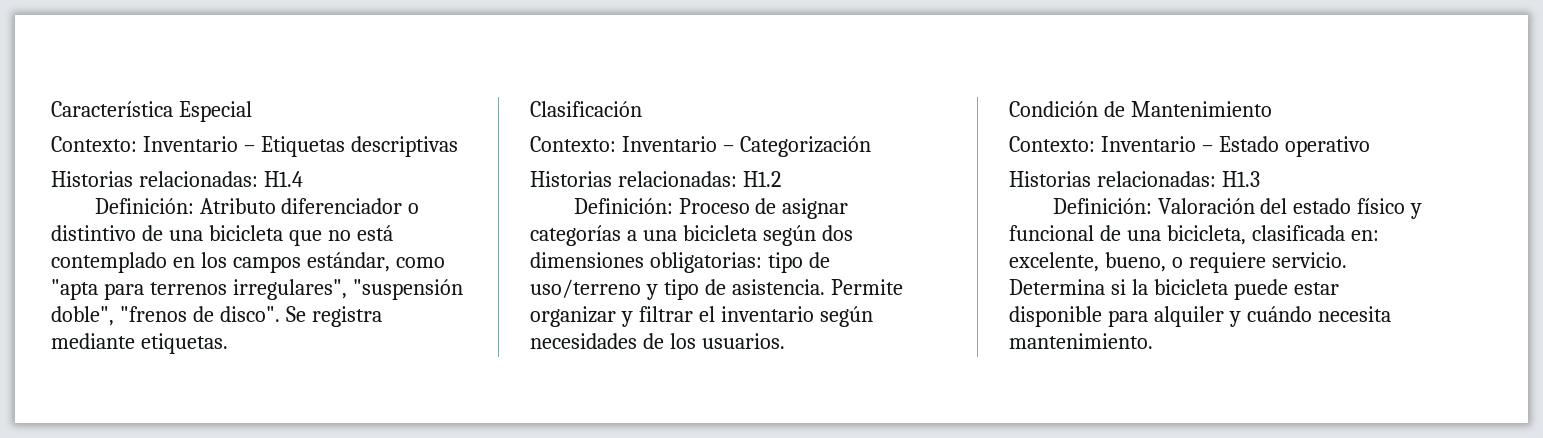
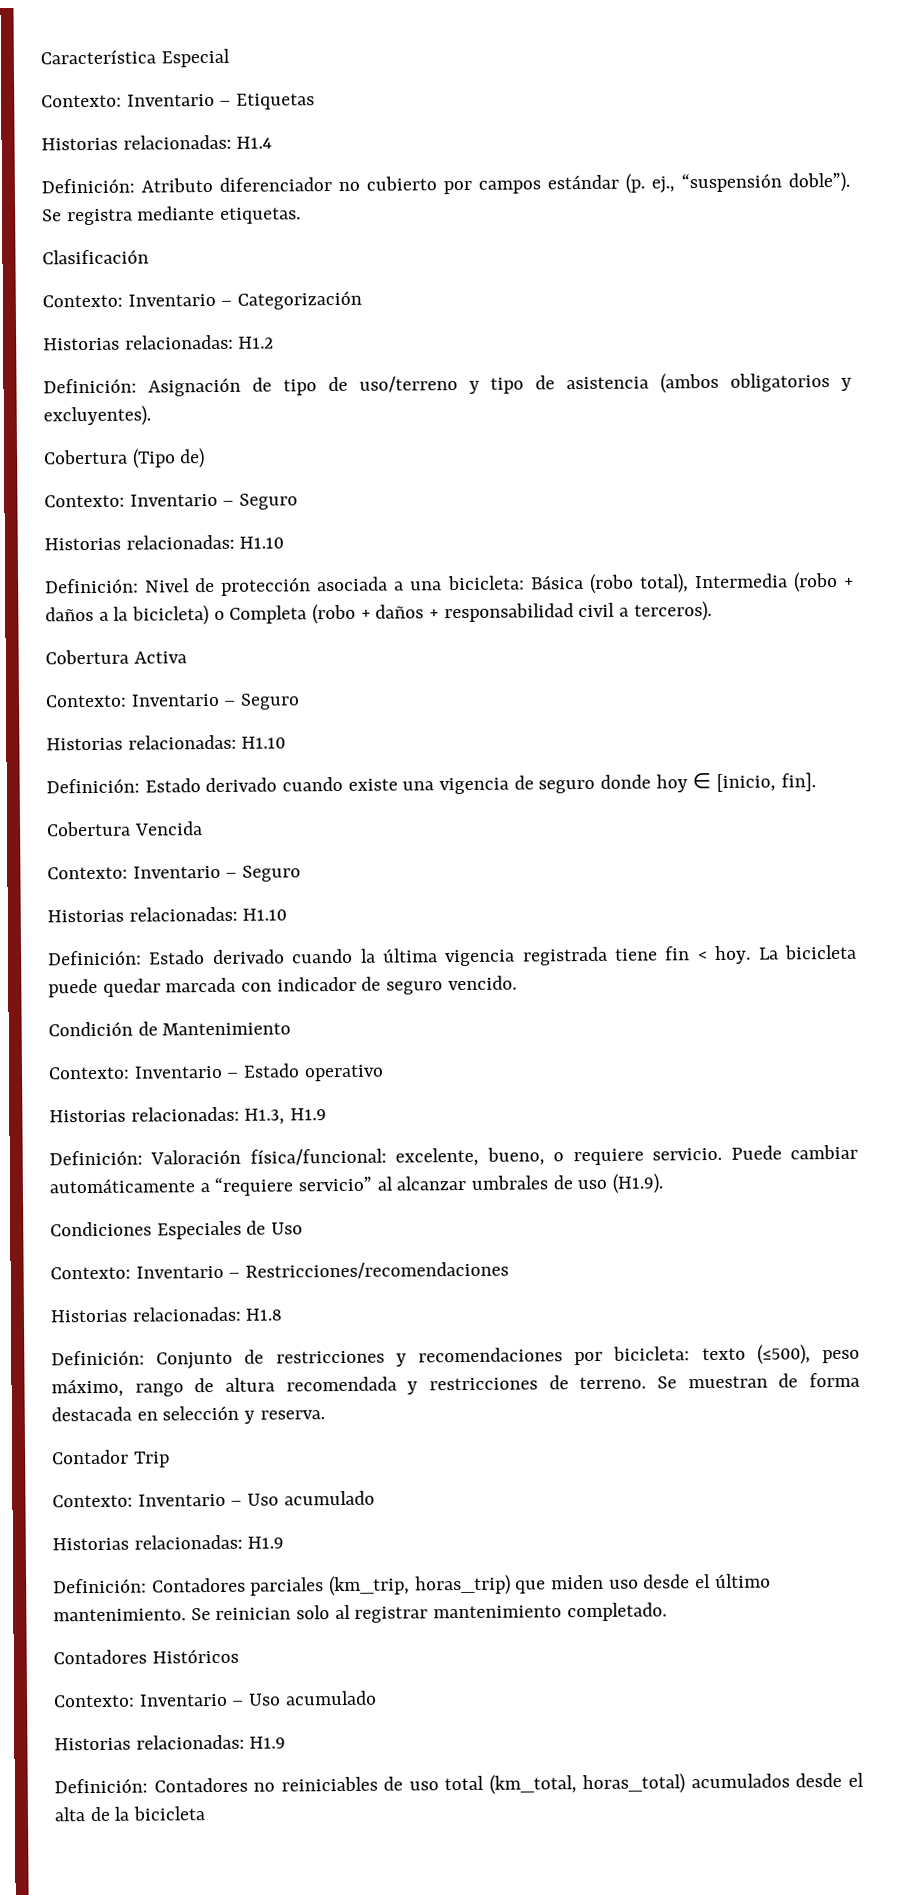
- Contexto: Inventario – Etiquetas descriptivas
+ Contexto: Inventario – Etiquetas
- Definición: Atributo diferenciador o distintivo de una bicicleta que no está contemplado en los campos estándar, como "apta para terrenos irregulares", "suspensión doble", "frenos de disco".
+ Definición: Atributo diferenciador no cubierto por campos estándar (p. ej., “suspensión doble”).
- Definición: Proceso de asignar categorías a una bicicleta según dos dimensiones obligatorias: tipo de uso/terreno y tipo de asistencia. Permite organizar y filtrar el inventario según necesidades de los usuarios.
+ Definición: Asignación de tipo de uso/terreno y tipo de asistencia (ambos obligatorios y excluyentes).
+ Cobertura (Tipo de)
+ Contexto: Inventario – Seguro
+ Historias relacionadas: H1.10
+ Definición: Nivel de protección asociada a una bicicleta: Básica (robo total), Intermedia (robo + daños a la bicicleta) o Completa (robo + daños + responsabilidad civil a terceros).
+ Cobertura Activa
+ Contexto: Inventario – Seguro
+ Historias relacionadas: H1.10
+ Definición: Estado derivado cuando existe una vigencia de seguro donde hoy ∈ [inicio, fin].
+ Cobertura Vencida
+ Contexto: Inventario – Seguro
+ Historias relacionadas: H1.10
+ Definición: Estado derivado cuando la última vigencia registrada tiene fin < hoy. La bicicleta puede quedar marcada con indicador de seguro vencido.
- Historias relacionadas: H1.3
+ Historias relacionadas: H1.3, H1.9
- Definición: Valoración del estado físico y funcional de una bicicleta, clasificada en: excelente, bueno, o requiere servicio.
+ Definición: Valoración física/funcional: excelente, bueno, o requiere servicio.
- Determina si la bicicleta puede estar disponible para alquiler y cuándo necesita mantenimiento.
+ Puede cambiar automáticamente a “requiere servicio” al alcanzar umbrales de uso (H1.9).
+ Condiciones Especiales de Uso
+ Contexto: Inventario – Restricciones/recomendaciones
+ Historias relacionadas: H1.8
+ Definición: Conjunto de restricciones y recomendaciones por bicicleta: texto (≤500), peso máximo, rango de altura recomendada y restricciones de terreno. Se muestran de forma destacada en selección y reserva.
+ Contador Trip
+ Contexto: Inventario – Uso acumulado
+ Historias relacionadas: H1.9
+ Definición: Contadores parciales (km_trip, horas_trip) que miden uso desde el último mantenimiento. Se reinician solo al registrar mantenimiento completado.
+ Contadores Históricos
+ Contexto: Inventario – Uso acumulado
+ Historias relacionadas: H1.9
+ Definición: Contadores no reiniciables de uso total (km_total, horas_total) acumulados desde el alta de la bicicleta

